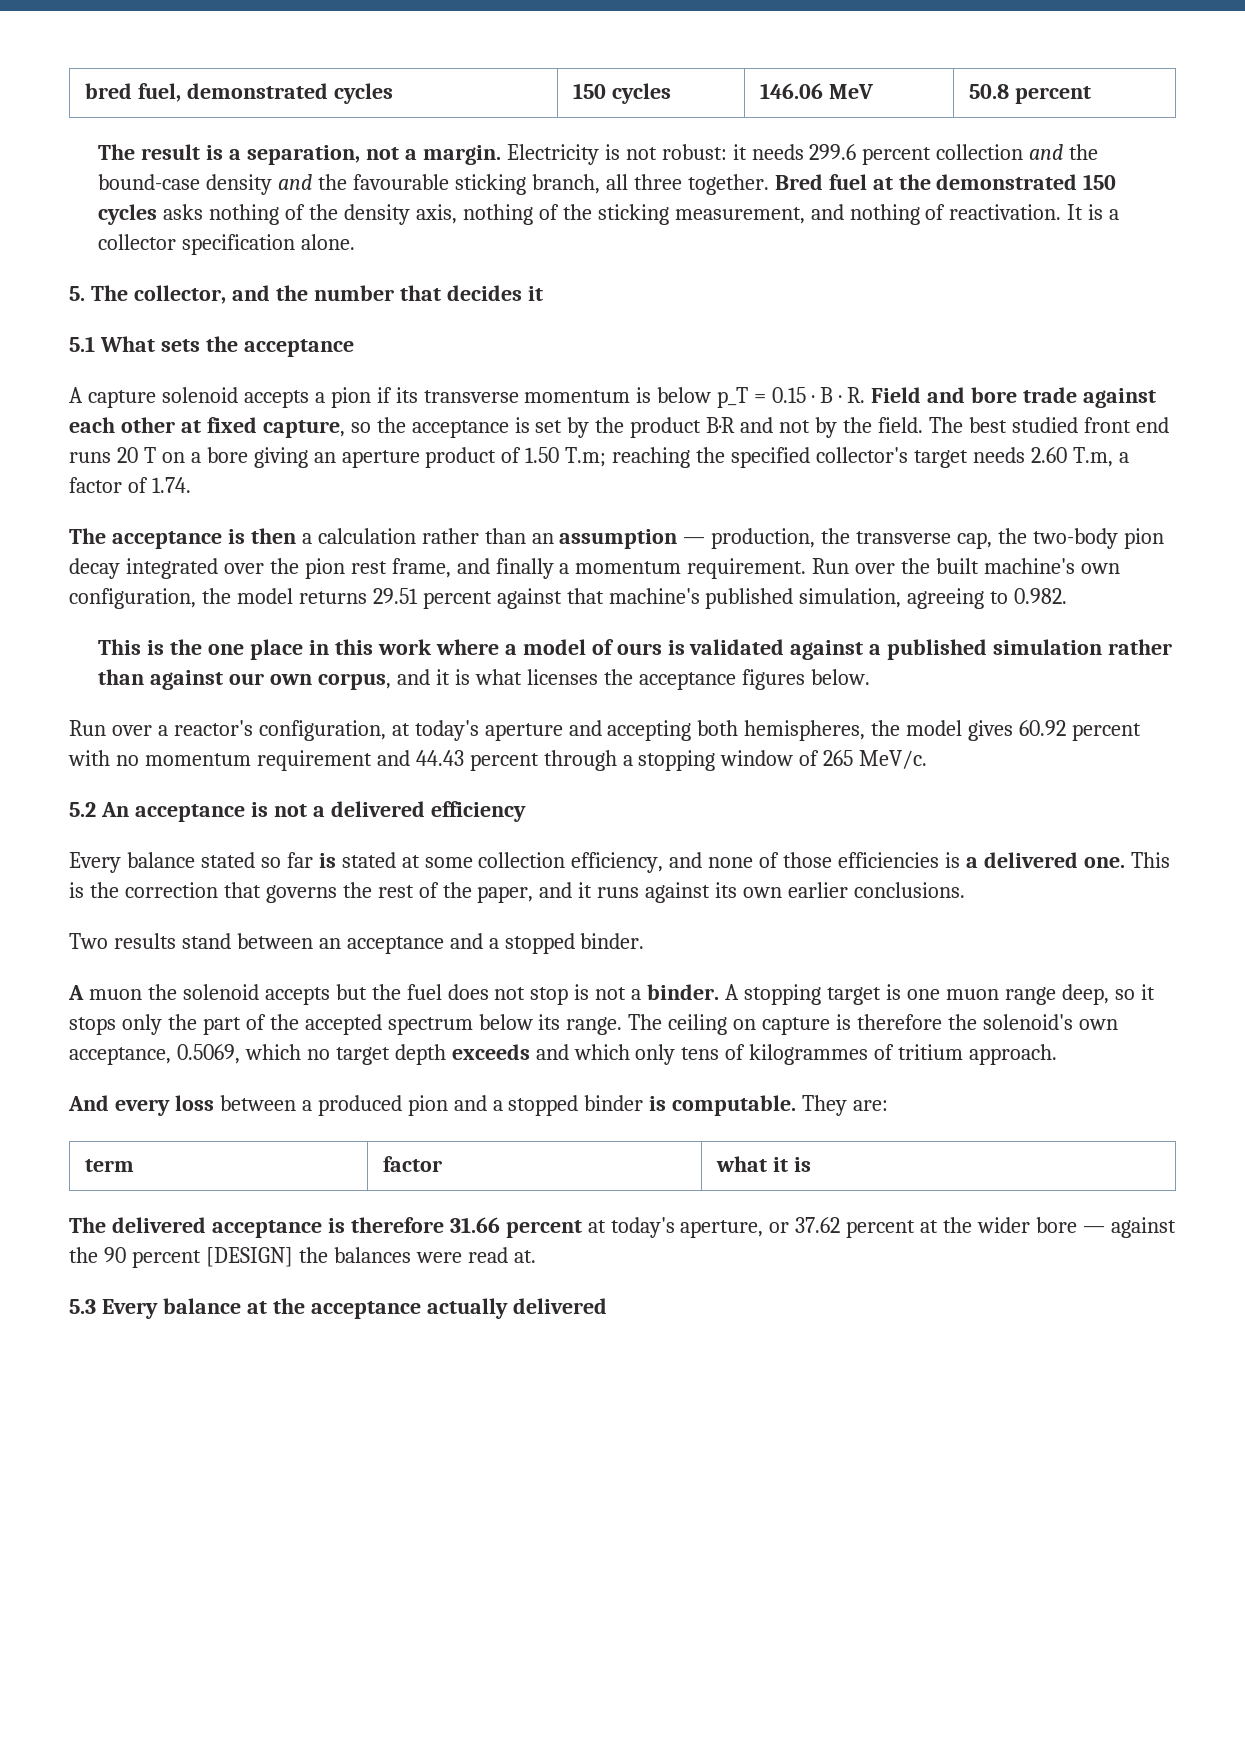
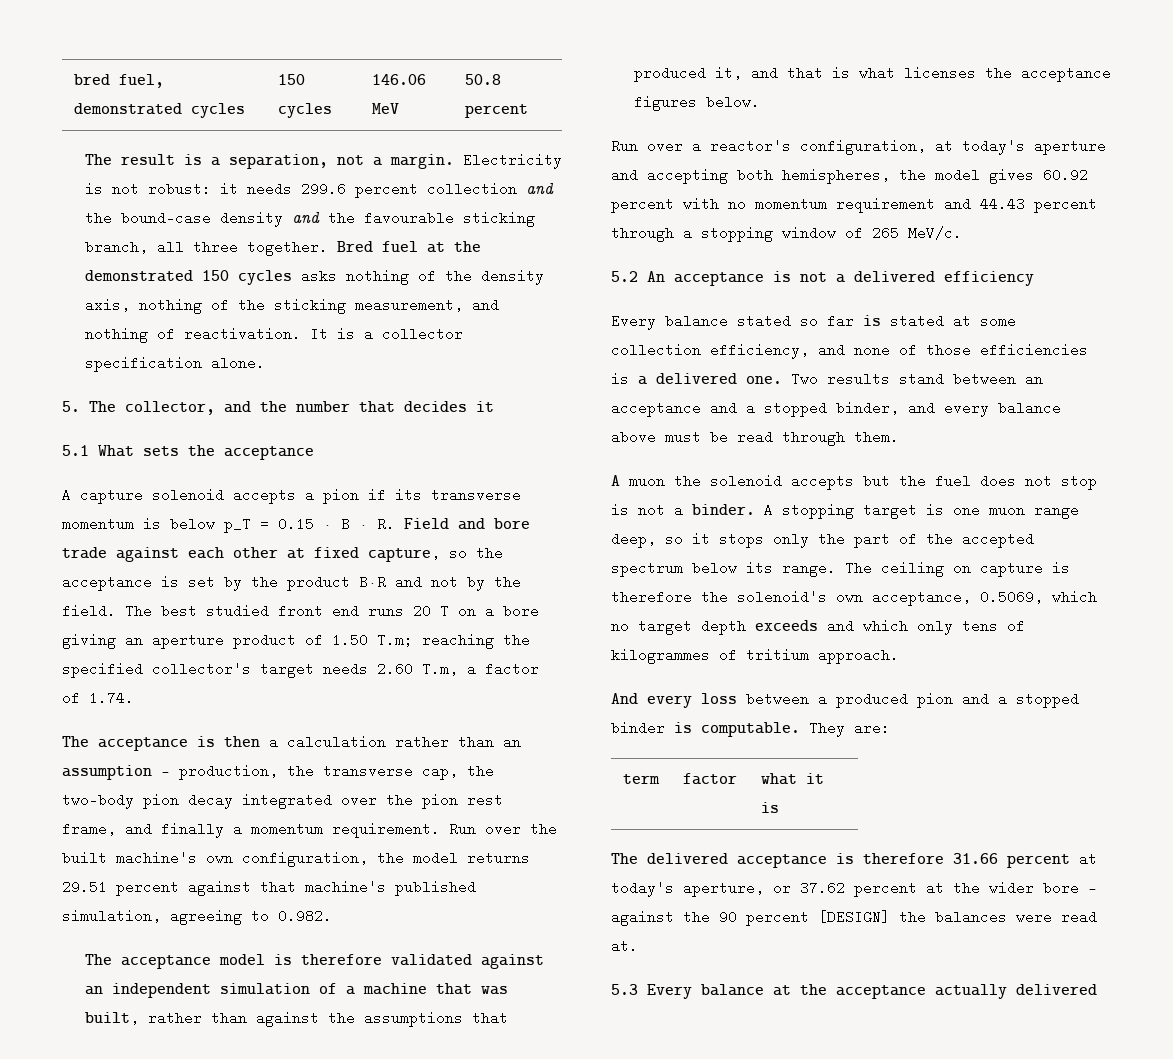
- This is the one place in this work where a model of ours is validated against a published simulation rather than against our own corpus, and it is what licenses the acceptance figures below.
+ The acceptance model is therefore validated against an independent simulation of a machine that was built, rather than against the assumptions that produced it, and that is what licenses the acceptance figures below.
- Every balance stated so far is stated at some collection efficiency, and none of those efficiencies is a delivered one. This is the correction that governs the rest of the paper, and it runs against its own earlier conclusions.
- Two results stand between an acceptance and a stopped binder.
+ Every balance stated so far is stated at some collection efficiency, and none of those efficiencies is a delivered one. Two results stand between an acceptance and a stopped binder, and every balance above must be read through them.

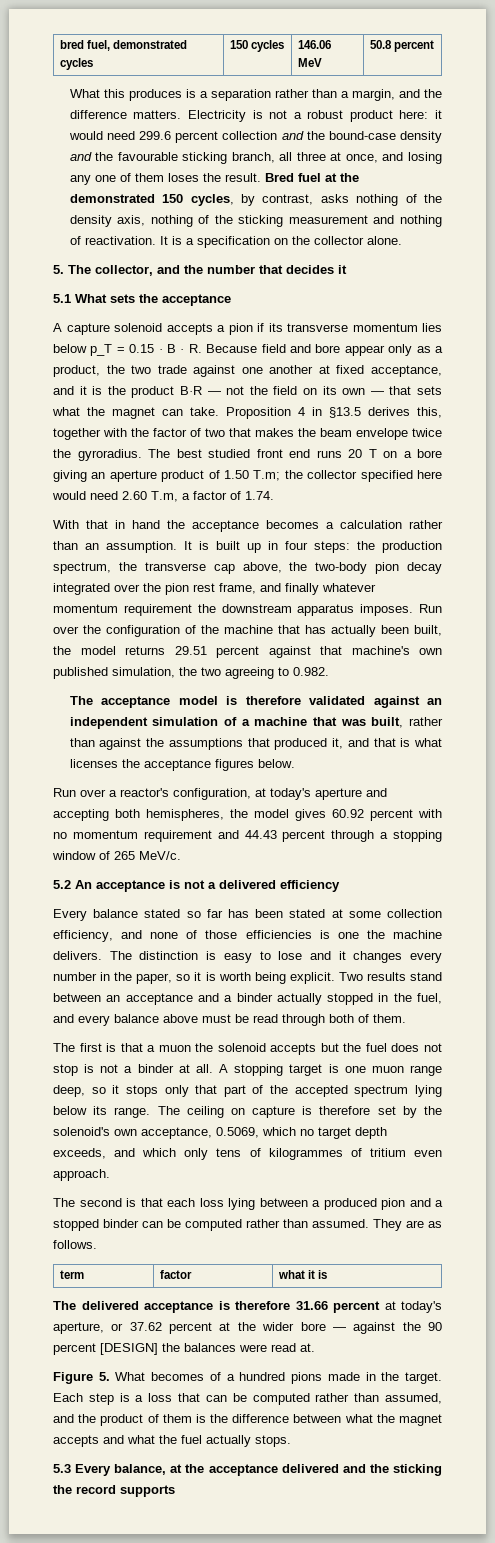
- The result is a separation, not a margin. Electricity is not robust: it needs 299.6 percent collection and the bound-case density and the favourable sticking branch, all three together.
+ What this produces is a separation rather than a margin, and the difference matters. Electricity is not a robust product here: it would need 299.6 percent collection and the bound-case density and the favourable sticking branch, all three at once, and losing any one of them loses the result.
- Bred fuel at the demonstrated 150 cycles asks nothing of the density axis, nothing of the sticking measurement, and nothing of reactivation.
+ Bred fuel at the demonstrated 150 cycles, by contrast, asks nothing of the density axis, nothing of the sticking measurement and nothing of reactivation.
- It is a collector specification alone.
+ It is a specification on the collector alone.
- A capture solenoid accepts a pion if its transverse momentum is below p_T = 0.15 · B · R. Field and bore trade against each other at fixed capture, so the acceptance is set by the product B·R and not by the field.
+ A capture solenoid accepts a pion if its transverse momentum lies below p_T = 0.15 · B · R. Because field and bore appear only as a product, the two trade against one another at fixed acceptance, and it is the product B·R — not the field on its own — that sets what the magnet can take. Proposition 4 in §13.5 derives this, together with the factor of two that makes the beam envelope twice the gyroradius.
- The best studied front end runs 20 T on a bore giving an aperture product of 1.50 T.m; reaching the specified collector's target needs 2.60 T.m, a factor of 1.74.
+ The best studied front end runs 20 T on a bore giving an aperture product of 1.50 T.m; the collector specified here would need 2.60 T.m, a factor of 1.74.
- The acceptance is then a calculation rather than an assumption — production, the transverse cap, the two-body pion decay integrated over the pion rest frame, and finally a momentum requirement. Run over the built machine's own configuration, the model returns 29.51 percent against that machine's published simulation, agreeing to 0.982.
+ With that in hand the acceptance becomes a calculation rather than an assumption. It is built up in four steps: the production spectrum, the transverse cap above, the two-body pion decay integrated over the pion rest frame, and finally whatever momentum requirement the downstream apparatus imposes. Run over the configuration of the machine that has actually been built, the model returns 29.51 percent against that machine's own published simulation, the two agreeing to 0.982.
- Every balance stated so far is stated at some collection efficiency, and none of those efficiencies is a delivered one.
+ Every balance stated so far has been stated at some collection efficiency, and none of those efficiencies is one the machine delivers. The distinction is easy to lose and it changes every number in the paper, so it is worth being explicit.
- Two results stand between an acceptance and a stopped binder, and every balance above must be read through them.
+ Two results stand between an acceptance and a binder actually stopped in the fuel, and every balance above must be read through both of them.
- A muon the solenoid accepts but the fuel does not stop is not a binder.
+ The first is that a muon the solenoid accepts but the fuel does not stop is not a binder at all.
- A stopping target is one muon range deep, so it stops only the part of the accepted spectrum below its range.
+ A stopping target is one muon range deep, so it stops only that part of the accepted spectrum lying below its range.
- The ceiling on capture is therefore the solenoid's own acceptance, 0.5069, which no target depth exceeds and which only tens of kilogrammes of tritium approach.
+ The ceiling on capture is therefore set by the solenoid's own acceptance, 0.5069, which no target depth exceeds, and which only tens of kilogrammes of tritium even approach.
- And every loss between a produced pion and a stopped binder is computable. They are:
+ The second is that each loss lying between a produced pion and a stopped binder can be computed rather than assumed. They are as follows.
+ Figure 5. What becomes of a hundred pions made in the target. Each step is a loss that can be computed rather than assumed, and the product of them is the difference between what the magnet accepts and what the fuel actually stops.
- 5.3 Every balance at the acceptance actually delivered
+ 5.3 Every balance, at the acceptance delivered and the sticking the record supports

